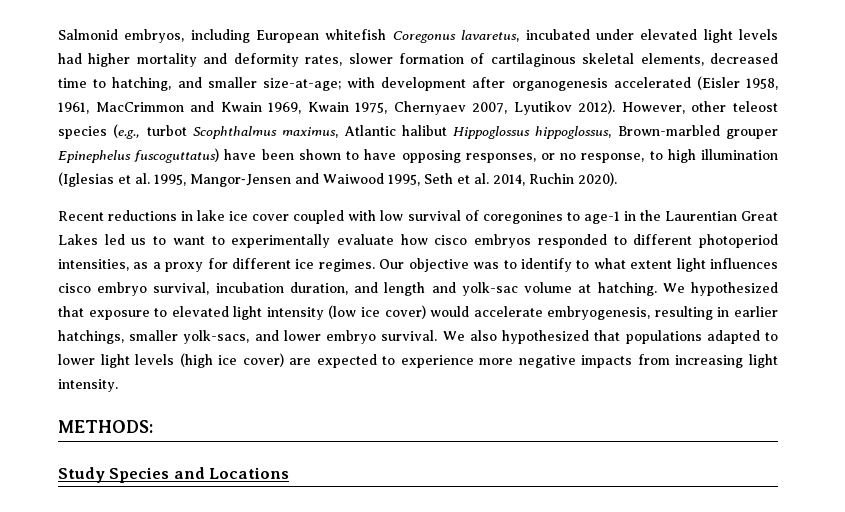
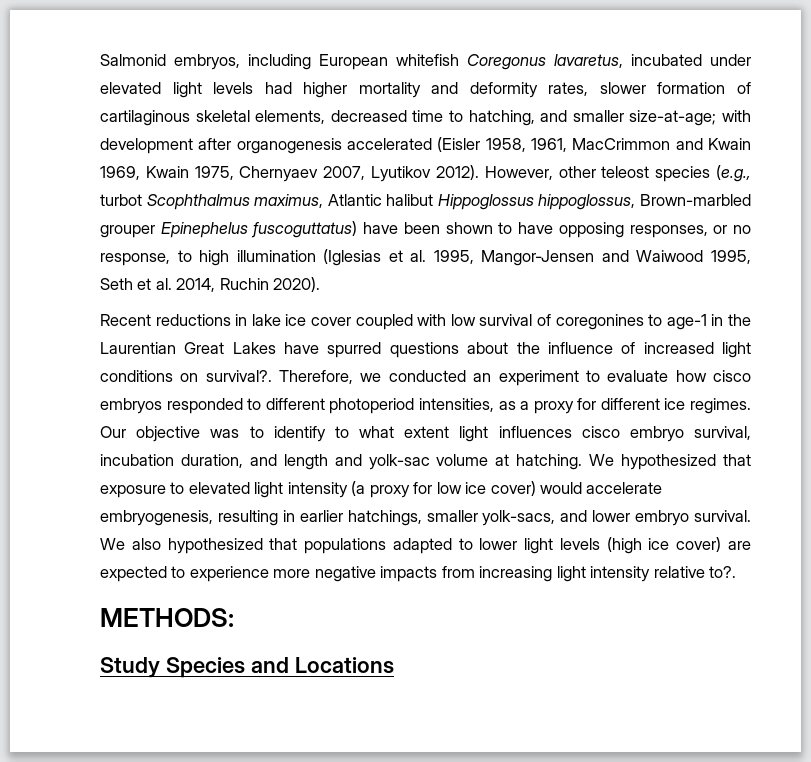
- Recent reductions in lake ice cover coupled with low survival of coregonines to age-1 in the Laurentian Great Lakes led us to want to experimentally evaluate how cisco embryos responded to different photoperiod intensities, as a proxy for different ice regimes.
+ Recent reductions in lake ice cover coupled with low survival of coregonines to age-1 in the Laurentian Great Lakes have spurred questions about the influence of increased light conditions on survival?. Therefore, we conducted an experiment to evaluate how cisco embryos responded to different photoperiod intensities, as a proxy for different ice regimes.
- We hypothesized that exposure to elevated light intensity (low ice cover) would accelerate embryogenesis, resulting in earlier hatchings, smaller yolk-sacs, and lower embryo survival.
+ We hypothesized that exposure to elevated light intensity (a proxy for low ice cover) would accelerate embryogenesis, resulting in earlier hatchings, smaller yolk-sacs, and lower embryo survival.
- We also hypothesized that populations adapted to lower light levels (high ice cover) are expected to experience more negative impacts from increasing light intensity.
+ We also hypothesized that populations adapted to lower light levels (high ice cover) are expected to experience more negative impacts from increasing light intensity relative to?.

